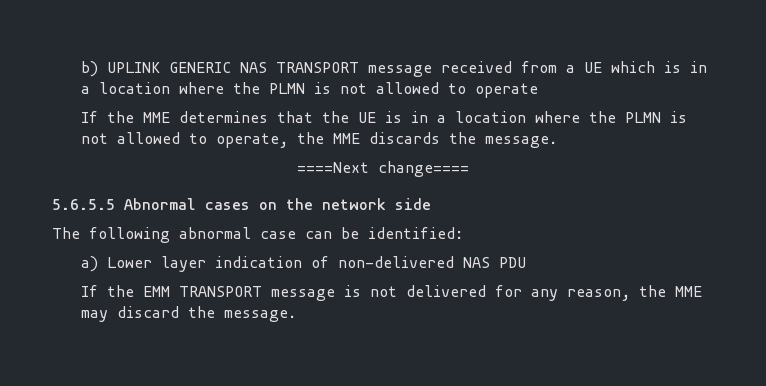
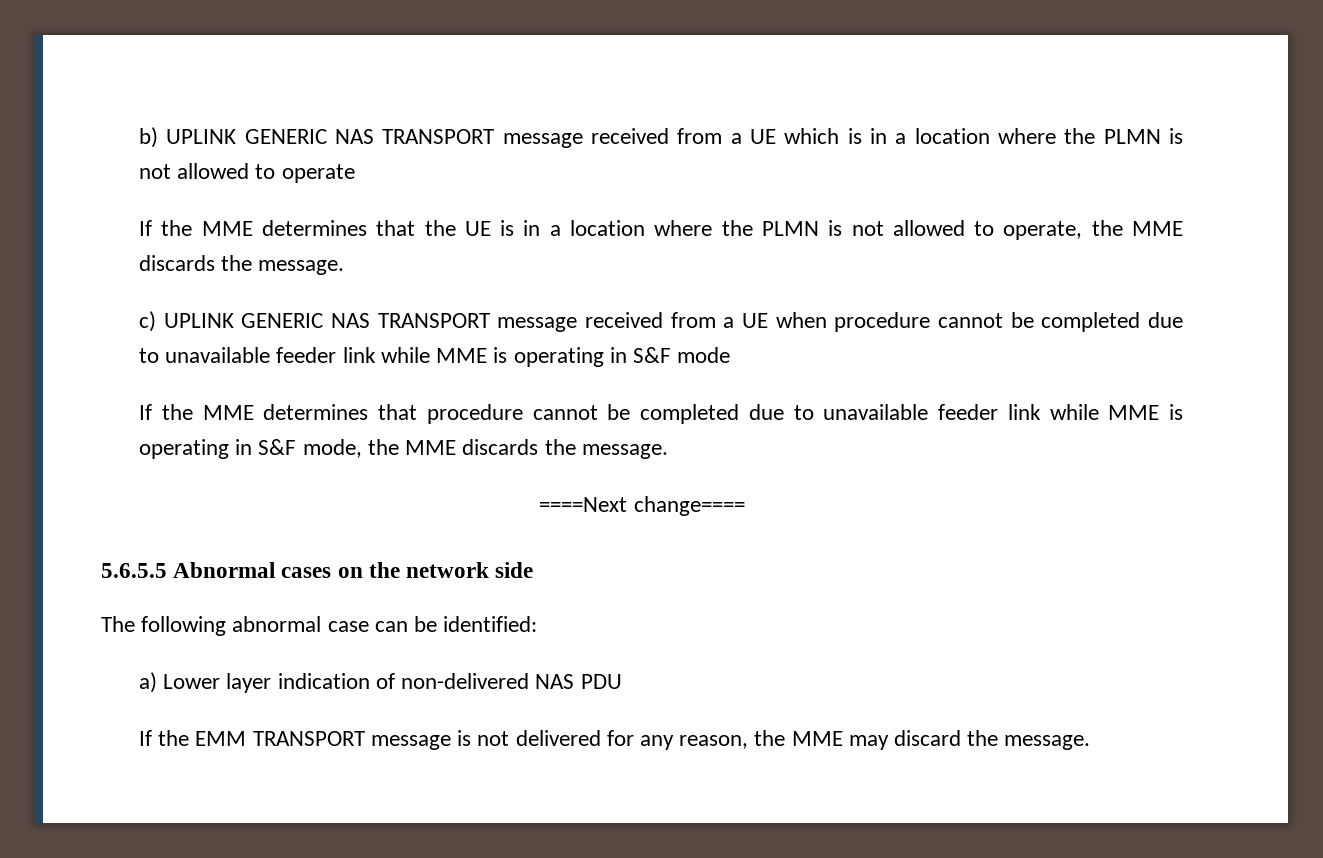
+ c) UPLINK GENERIC NAS TRANSPORT message received from a UE when procedure cannot be completed due to unavailable feeder link while MME is operating in S&F mode
+ If the MME determines that procedure cannot be completed due to unavailable feeder link while MME is operating in S&F mode, the MME discards the message.

